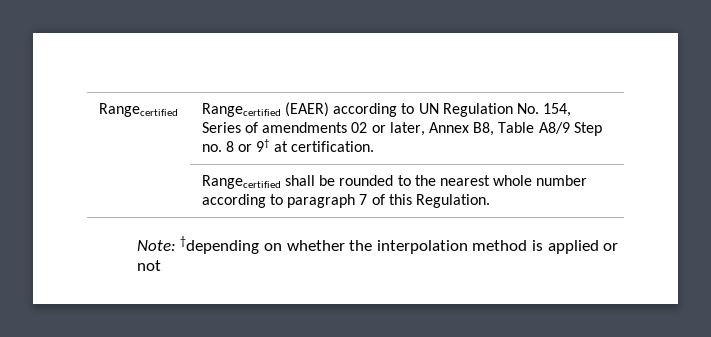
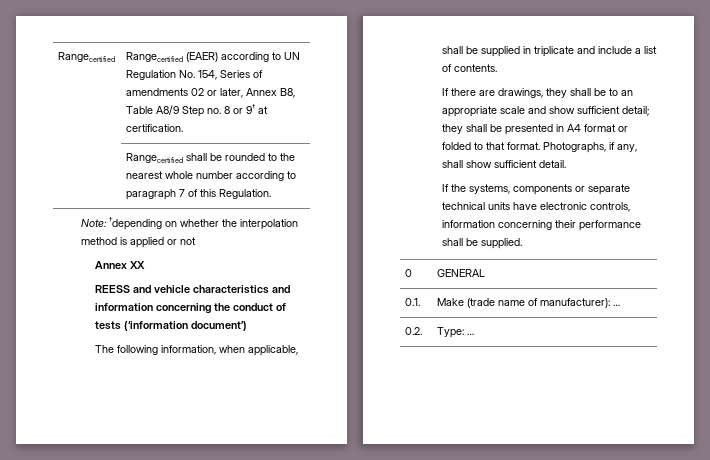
+ Annex XX
+ REESS and vehicle characteristics and information concerning the conduct of tests (‘information document’)
+ The following information, when applicable, shall be supplied in triplicate and include a list of contents.
+ If there are drawings, they shall be to an appropriate scale and show sufficient detail; they shall be presented in A4 format or folded to that format. Photographs, if any, shall show sufficient detail.
+ If the systems, components or separate technical units have electronic controls, information concerning their performance shall be supplied.
+ 0 | GENERAL
+ 0.1. | Make (trade name of manufacturer): …
+ 0.2. | Type: …

